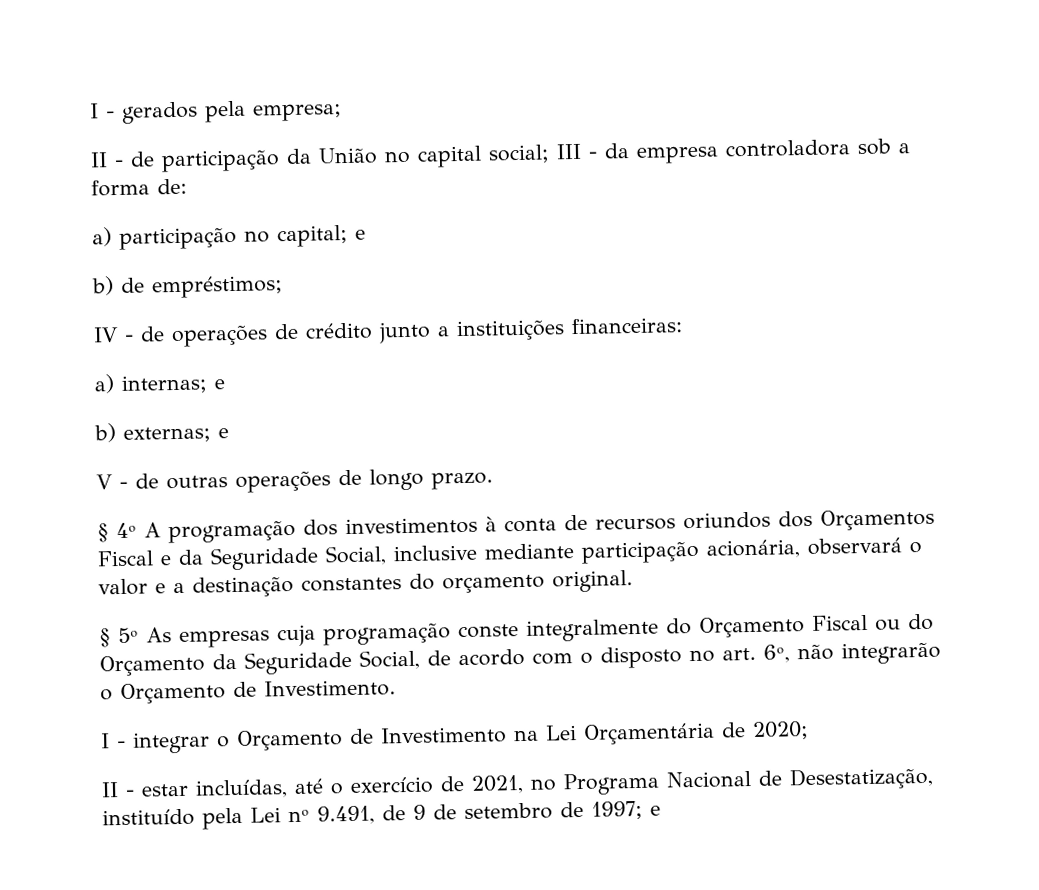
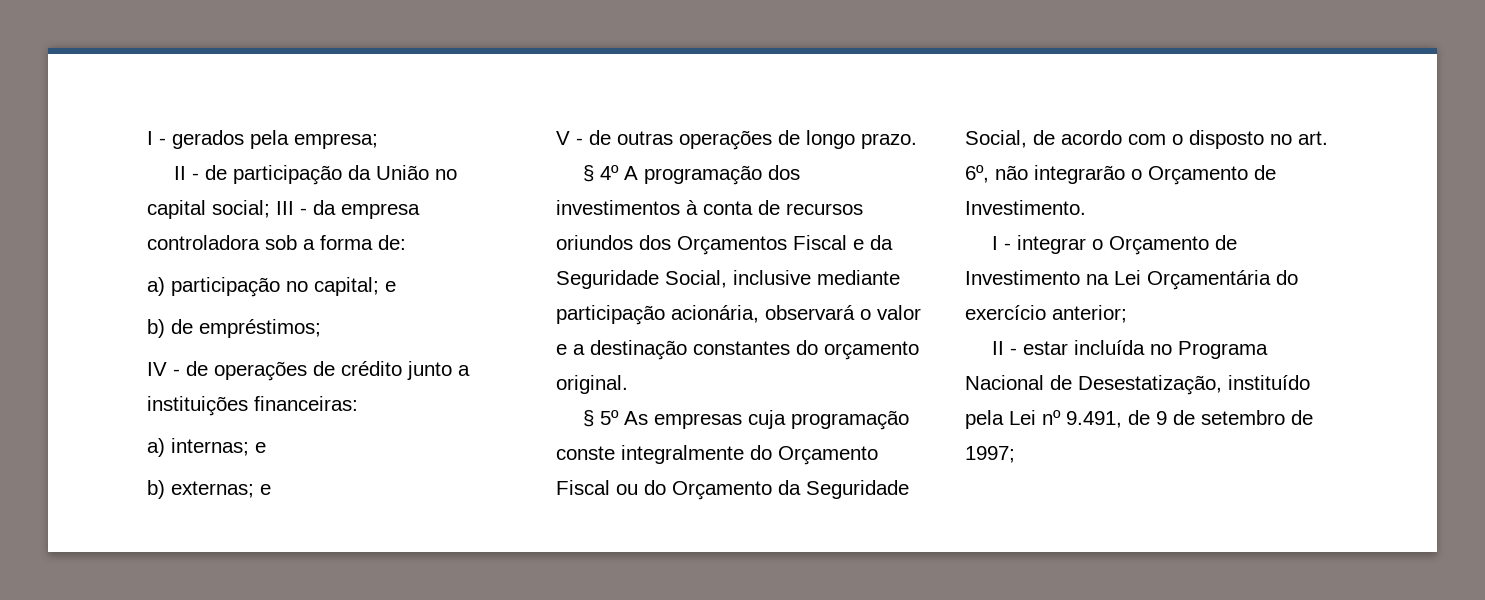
- I - integrar o Orçamento de Investimento na Lei Orçamentária de 2020;
+ I - integrar o Orçamento de Investimento na Lei Orçamentária do exercício anterior;
- II - estar incluídas, até o exercício de 2021, no Programa Nacional de Desestatização, instituído pela Lei nº 9.491, de 9 de setembro de 1997; e
+ II - estar incluída no Programa Nacional de Desestatização, instituído pela Lei nº 9.491, de 9 de setembro de 1997;

